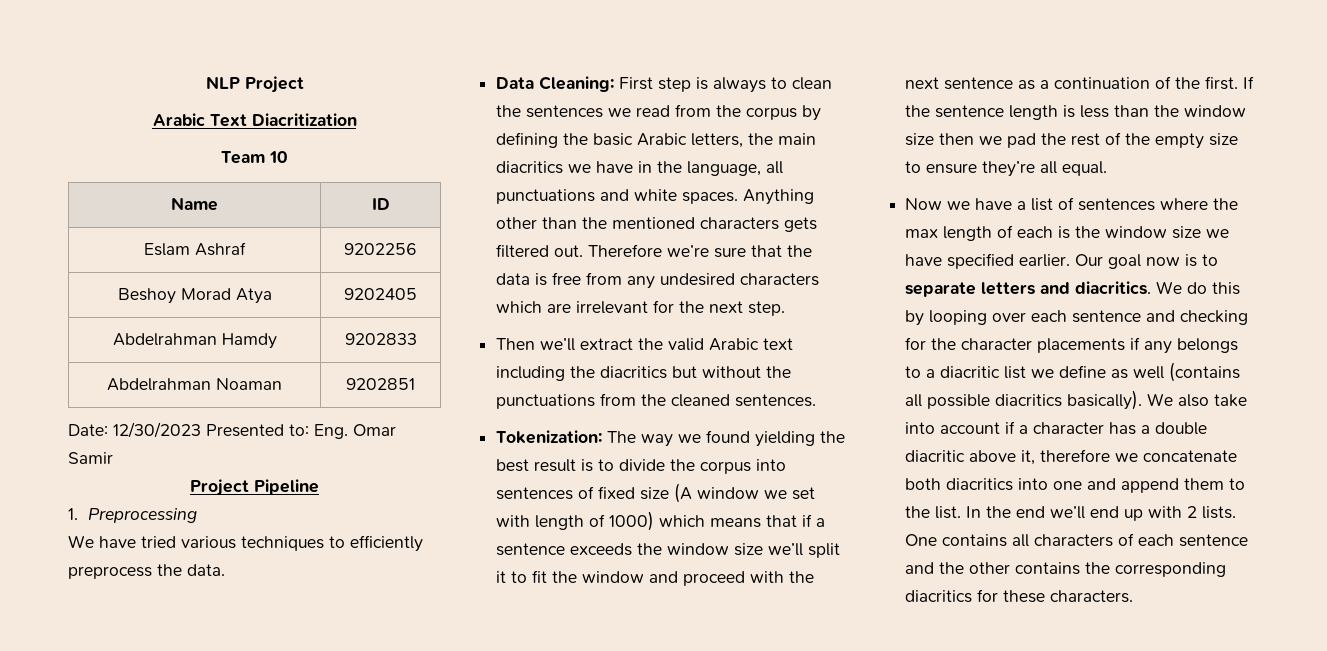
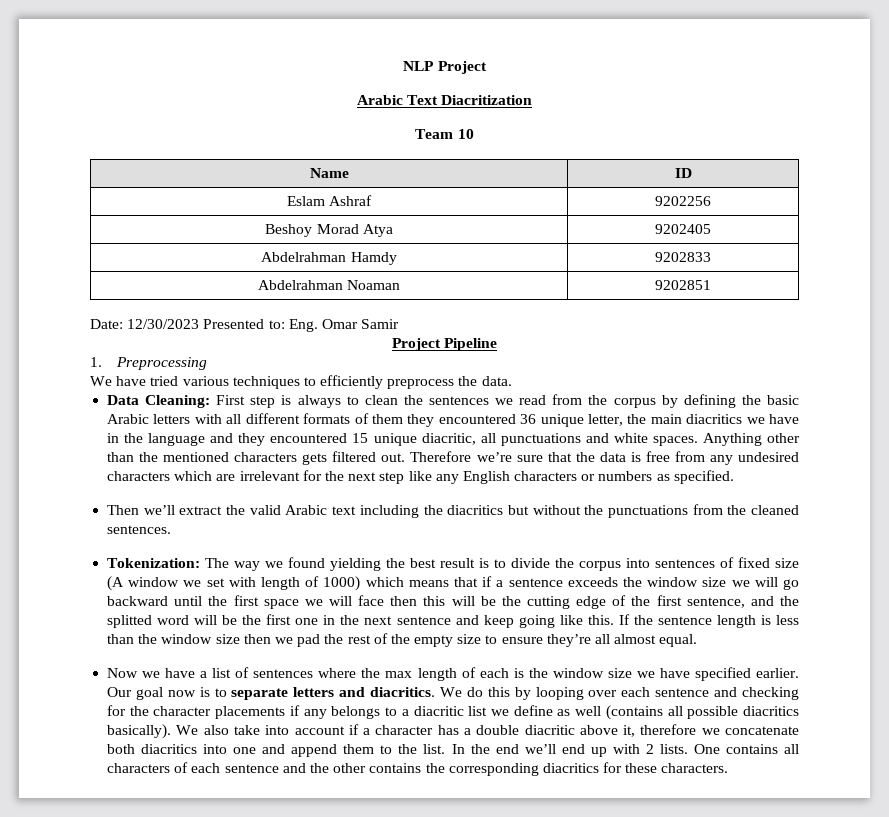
- Data Cleaning: First step is always to clean the sentences we read from the corpus by defining the basic Arabic letters, the main diacritics we have in the language, all punctuations and white spaces.
+ Data Cleaning: First step is always to clean the sentences we read from the corpus by defining the basic Arabic letters with all different formats of them they encountered 36 unique letter, the main diacritics we have in the language and they encountered 15 unique diacritic, all punctuations and white spaces.
- Therefore we’re sure that the data is free from any undesired characters which are irrelevant for the next step.
+ Therefore we’re sure that the data is free from any undesired characters which are irrelevant for the next step like any English characters or numbers as specified.
- Tokenization: The way we found yielding the best result is to divide the corpus into sentences of fixed size (A window we set with length of 1000) which means that if a sentence exceeds the window size we’ll split it to fit the window and proceed with the next sentence as a continuation of the first.
+ Tokenization: The way we found yielding the best result is to divide the corpus into sentences of fixed size (A window we set with length of 1000) which means that if a sentence exceeds the window size we will go backward until the first space we will face then this will be the cutting edge of the first sentence, and the splitted word will be the first one in the next sentence and keep going like this.
- If the sentence length is less than the window size then we pad the rest of the empty size to ensure they’re all equal.
+ If the sentence length is less than the window size then we pad the rest of the empty size to ensure they’re all almost equal.

